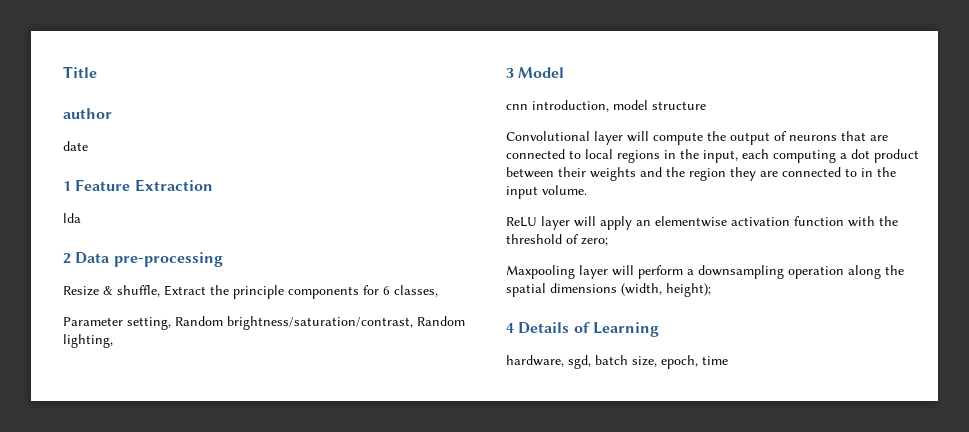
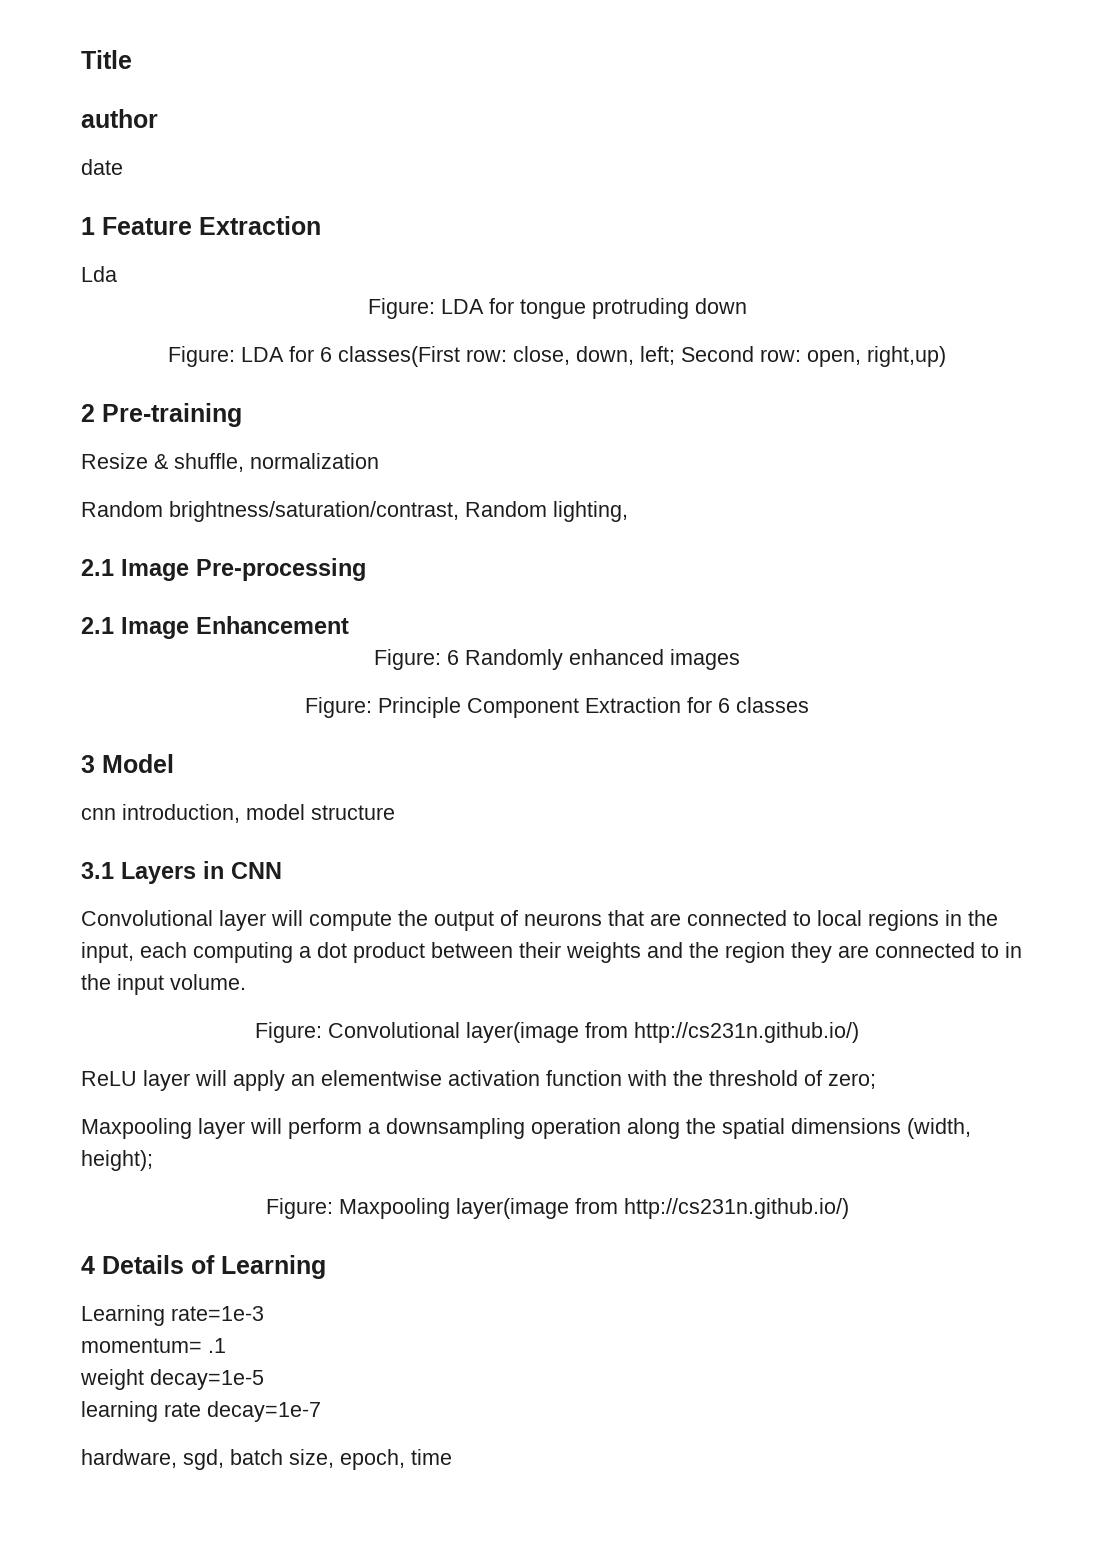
- lda
+ Lda
+ Figure: LDA for tongue protruding down
+ Figure: LDA for 6 classes(First row: close, down, left; Second row: open, right,up)
- 2 Data pre-processing
+ 2 Pre-training
- Resize & shuffle, Extract the principle components for 6 classes,
- Parameter setting, Random brightness/saturation/contrast, Random lighting,
+ Resize & shuffle, normalization
+ Random brightness/saturation/contrast, Random lighting,
+ 2.1 Image Pre-processing
+ 2.1 Image Enhancement
+ Figure: 6 Randomly enhanced images
+ Figure: Principle Component Extraction for 6 classes
+ 3.1 Layers in CNN
+ Figure: Convolutional layer(image from http://cs231n.github.io/)
+ Figure: Maxpooling layer(image from http://cs231n.github.io/)
+ Learning rate=1e-3
+ momentum= .1
+ weight decay=1e-5
+ learning rate decay=1e-7

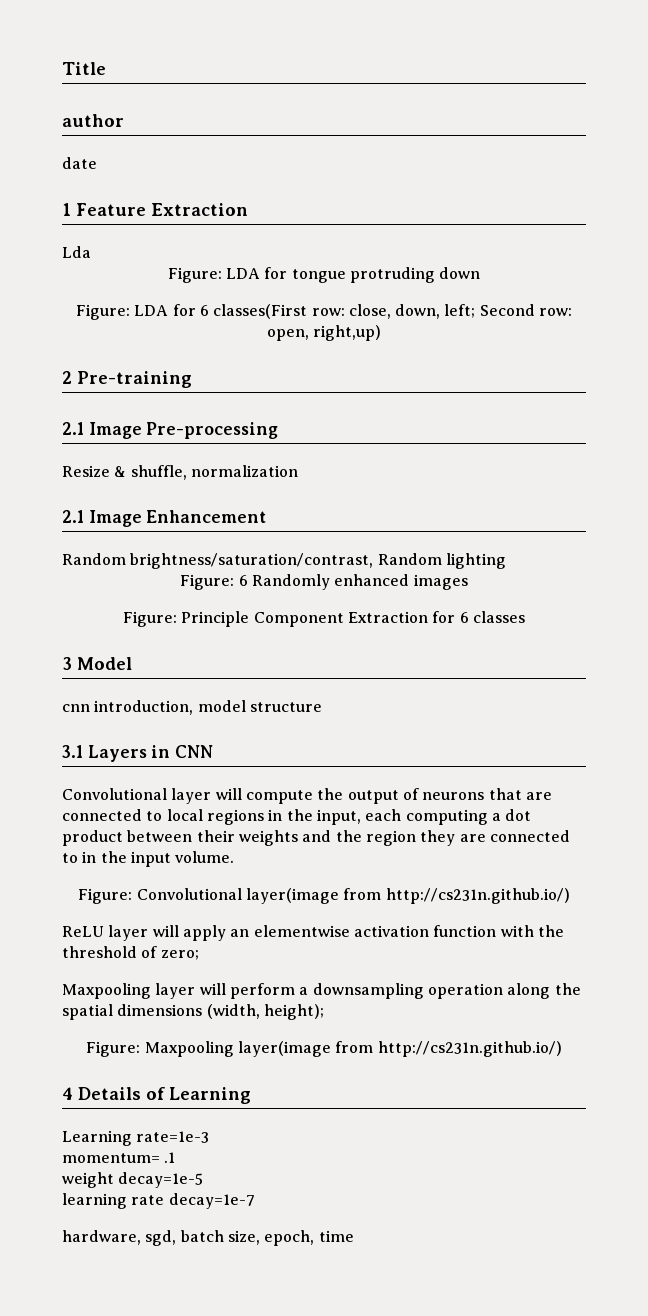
+ 2.1 Image Pre-processing
+ 2.1 Image Enhancement
- Random brightness/saturation/contrast, Random lighting,
- 2.1 Image Pre-processing
- 2.1 Image Enhancement
+ Random brightness/saturation/contrast, Random lighting

